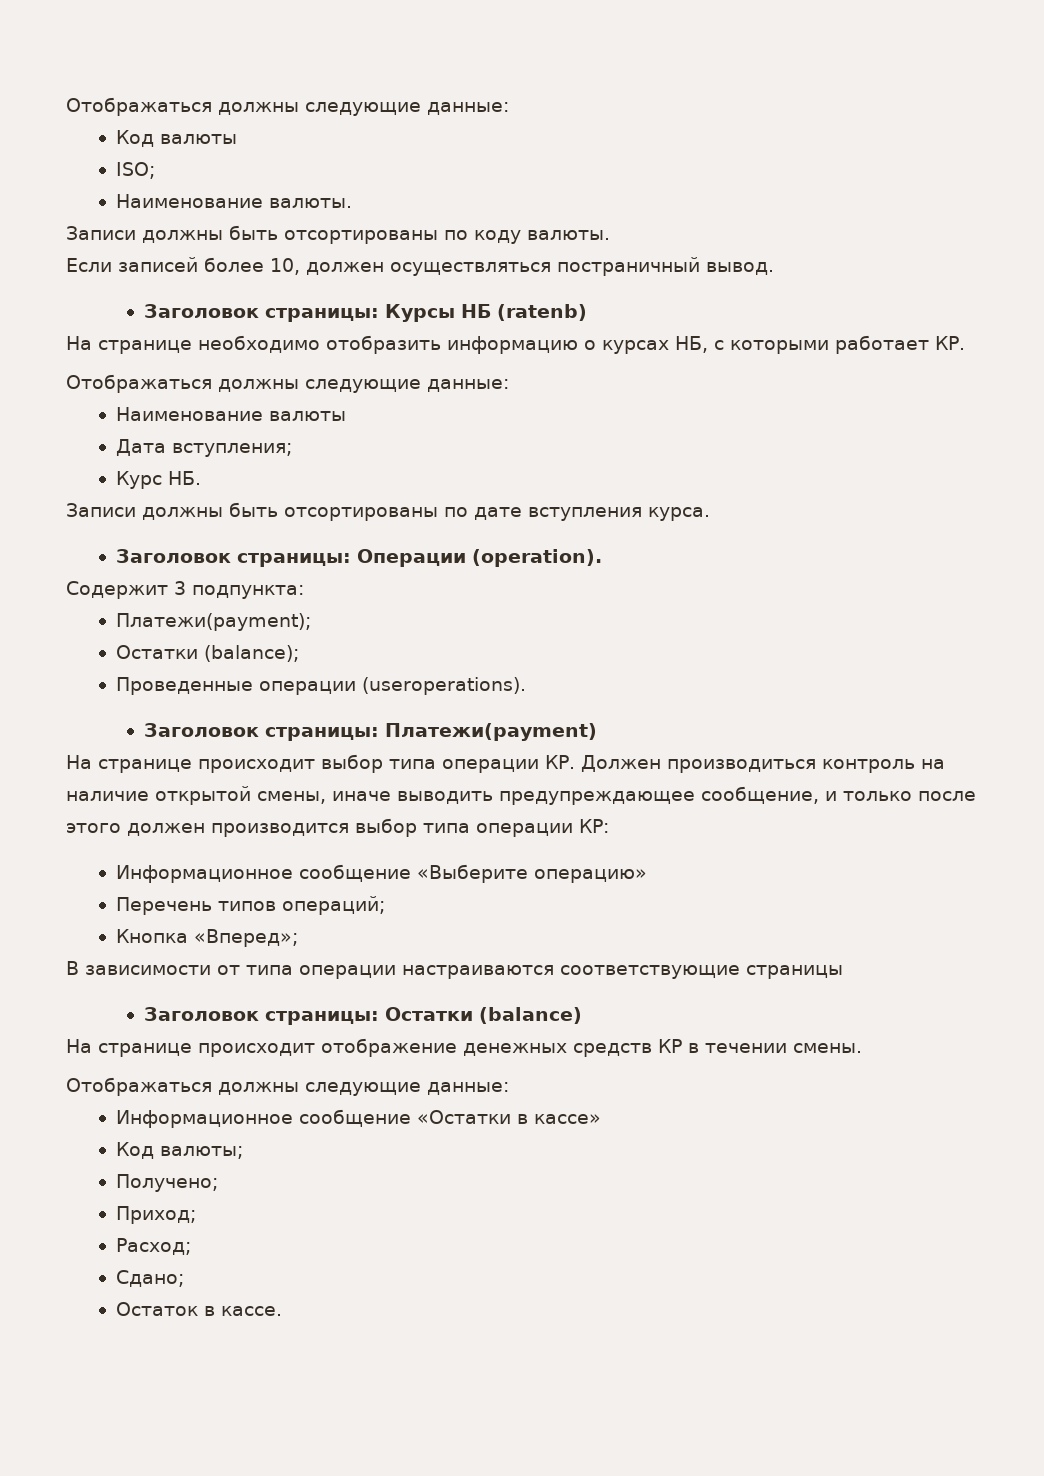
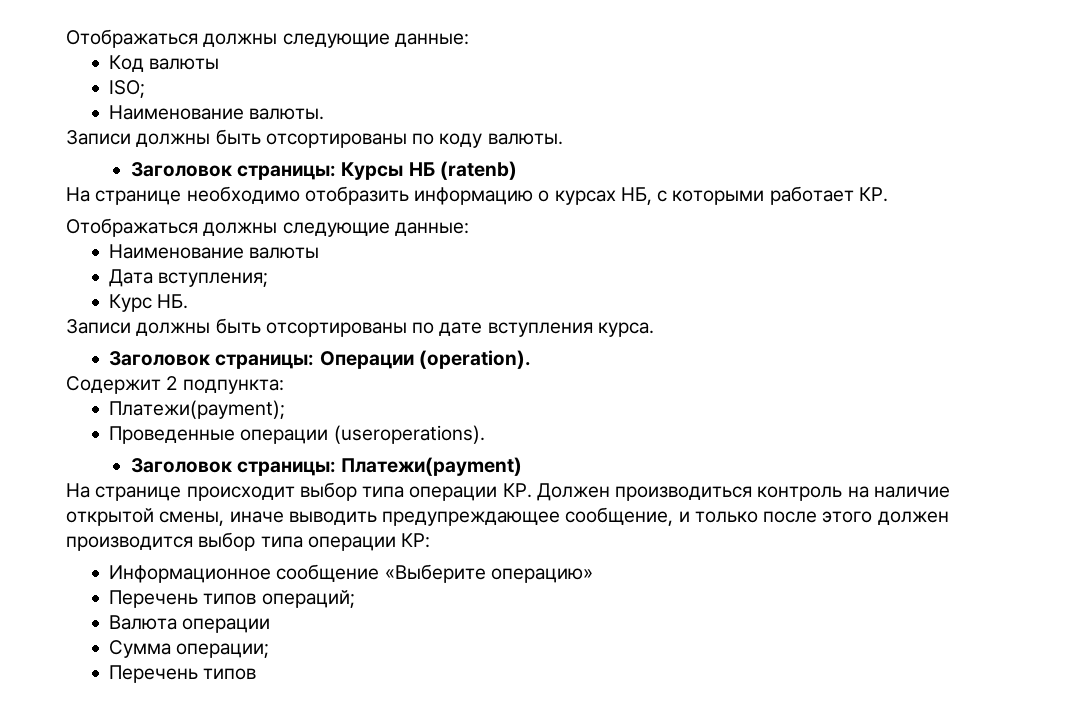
- Если записей более 10, должен осуществляться постраничный вывод.
- Cодержит 3 подпункта:
+ Cодержит 2 подпункта:
- Остатки (balance);
- Кнопка «Вперед»;
- В зависимости от типа операции настраиваются соответствующие страницы
- Заголовок страницы: Остатки (balance)
- На странице происходит отображение денежных средств КР в течении смены.
- Отображаться должны следующие данные:
- Информационное сообщение «Остатки в кассе»
- Код валюты;
- Получено;
- Приход;
- Расход;
- Сдано;
- Остаток в кассе.
+ Валюта операции
+ Сумма операции;
+ Перечень типов

